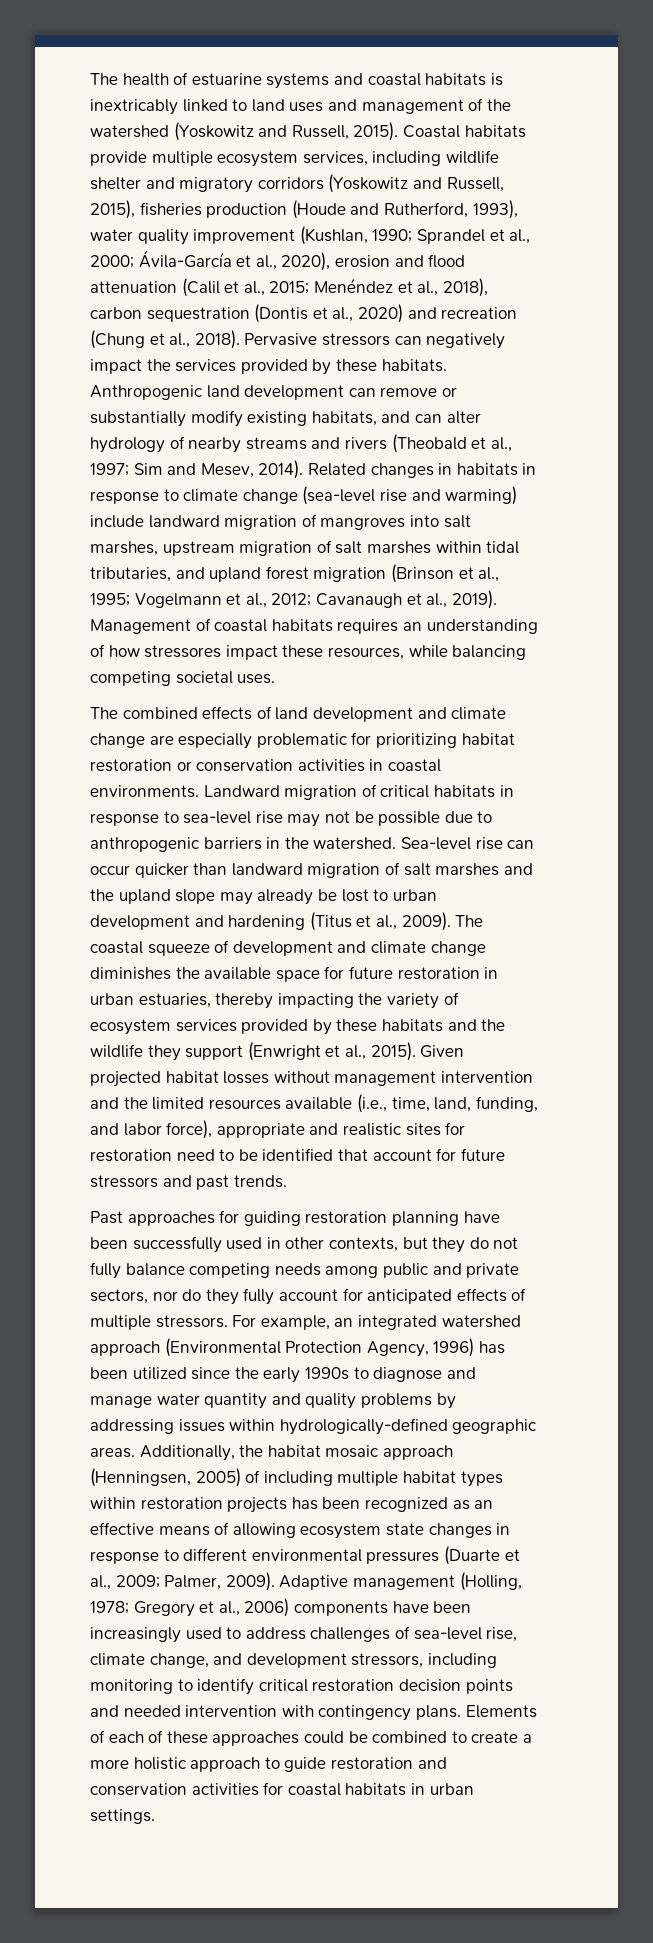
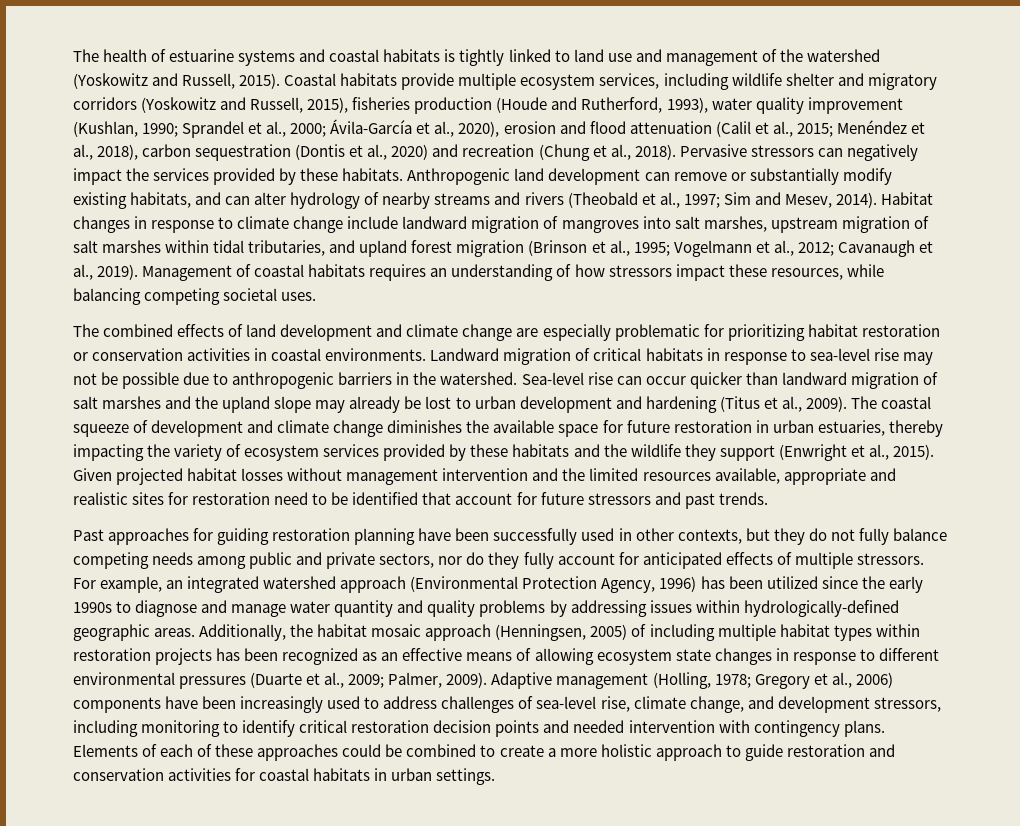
- The health of estuarine systems and coastal habitats is inextricably linked to land uses and management of the watershed (Yoskowitz and Russell, 2015).
+ The health of estuarine systems and coastal habitats is tightly linked to land use and management of the watershed (Yoskowitz and Russell, 2015).
- Related changes in habitats in response to climate change (sea-level rise and warming) include landward migration of mangroves into salt marshes, upstream migration of salt marshes within tidal tributaries, and upland forest migration (Brinson et al., 1995; Vogelmann et al., 2012; Cavanaugh et al., 2019).
+ Habitat changes in response to climate change include landward migration of mangroves into salt marshes, upstream migration of salt marshes within tidal tributaries, and upland forest migration (Brinson et al., 1995; Vogelmann et al., 2012; Cavanaugh et al., 2019).
- Management of coastal habitats requires an understanding of how stressores impact these resources, while balancing competing societal uses.
+ Management of coastal habitats requires an understanding of how stressors impact these resources, while balancing competing societal uses.
- Given projected habitat losses without management intervention and the limited resources available (i.e., time, land, funding, and labor force), appropriate and realistic sites for restoration need to be identified that account for future stressors and past trends.
+ Given projected habitat losses without management intervention and the limited resources available, appropriate and realistic sites for restoration need to be identified that account for future stressors and past trends.

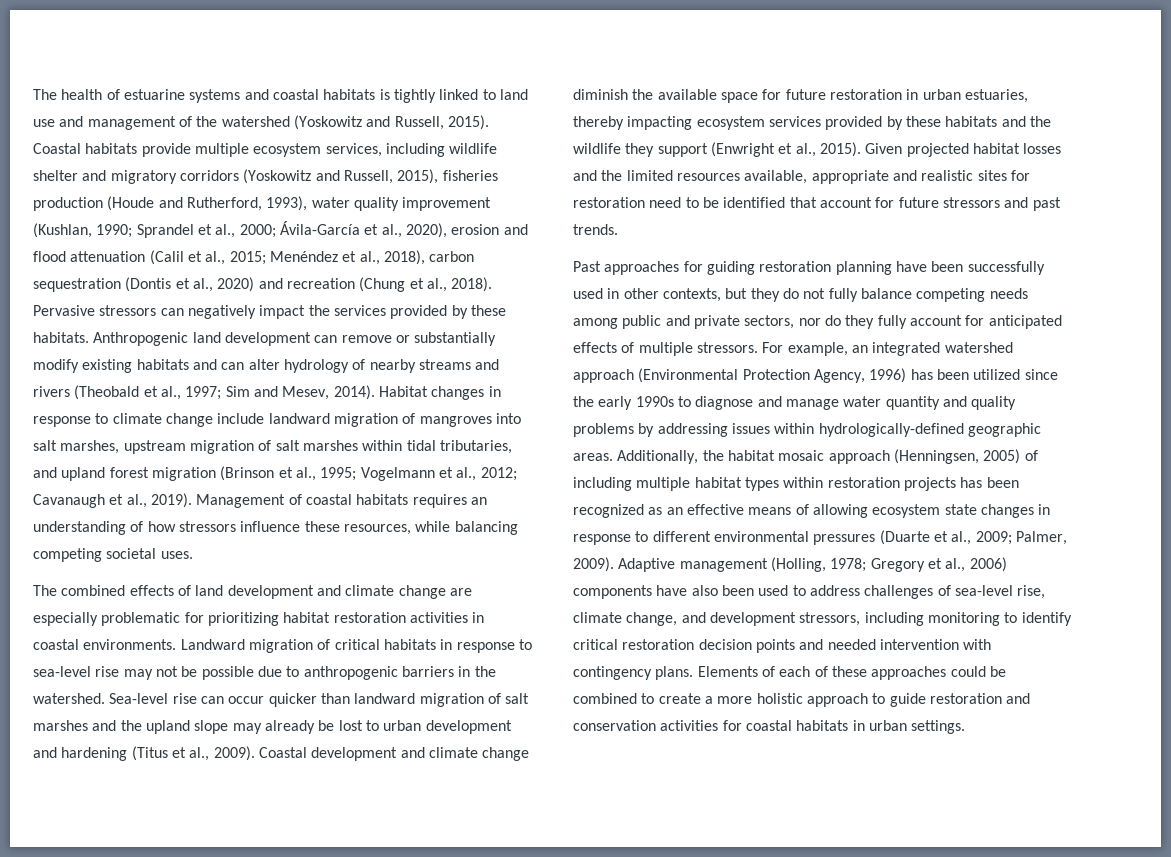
- Anthropogenic land development can remove or substantially modify existing habitats, and can alter hydrology of nearby streams and rivers (Theobald et al., 1997; Sim and Mesev, 2014).
+ Anthropogenic land development can remove or substantially modify existing habitats and can alter hydrology of nearby streams and rivers (Theobald et al., 1997; Sim and Mesev, 2014).
- Management of coastal habitats requires an understanding of how stressors impact these resources, while balancing competing societal uses.
+ Management of coastal habitats requires an understanding of how stressors influence these resources, while balancing competing societal uses.
- The combined effects of land development and climate change are especially problematic for prioritizing habitat restoration or conservation activities in coastal environments.
+ The combined effects of land development and climate change are especially problematic for prioritizing habitat restoration activities in coastal environments.
- The coastal squeeze of development and climate change diminishes the available space for future restoration in urban estuaries, thereby impacting the variety of ecosystem services provided by these habitats and the wildlife they support (Enwright et al., 2015).
+ Coastal development and climate change diminish the available space for future restoration in urban estuaries, thereby impacting ecosystem services provided by these habitats and the wildlife they support (Enwright et al., 2015).
- Given projected habitat losses without management intervention and the limited resources available, appropriate and realistic sites for restoration need to be identified that account for future stressors and past trends.
+ Given projected habitat losses and the limited resources available, appropriate and realistic sites for restoration need to be identified that account for future stressors and past trends.
- Adaptive management (Holling, 1978; Gregory et al., 2006) components have been increasingly used to address challenges of sea-level rise, climate change, and development stressors, including monitoring to identify critical restoration decision points and needed intervention with contingency plans.
+ Adaptive management (Holling, 1978; Gregory et al., 2006) components have also been used to address challenges of sea-level rise, climate change, and development stressors, including monitoring to identify critical restoration decision points and needed intervention with contingency plans.

